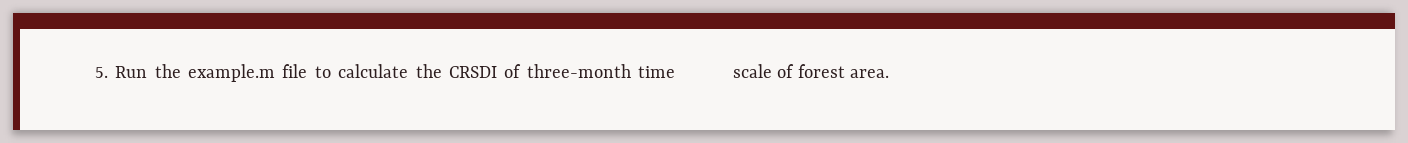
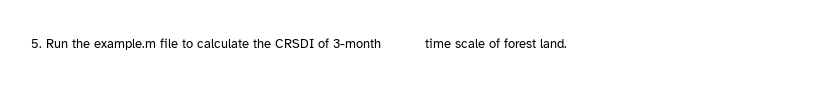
- 5. Run the example.m file to calculate the CRSDI of three-month time scale of forest area.
+ 5. Run the example.m file to calculate the CRSDI of 3-month time scale of forest land.

